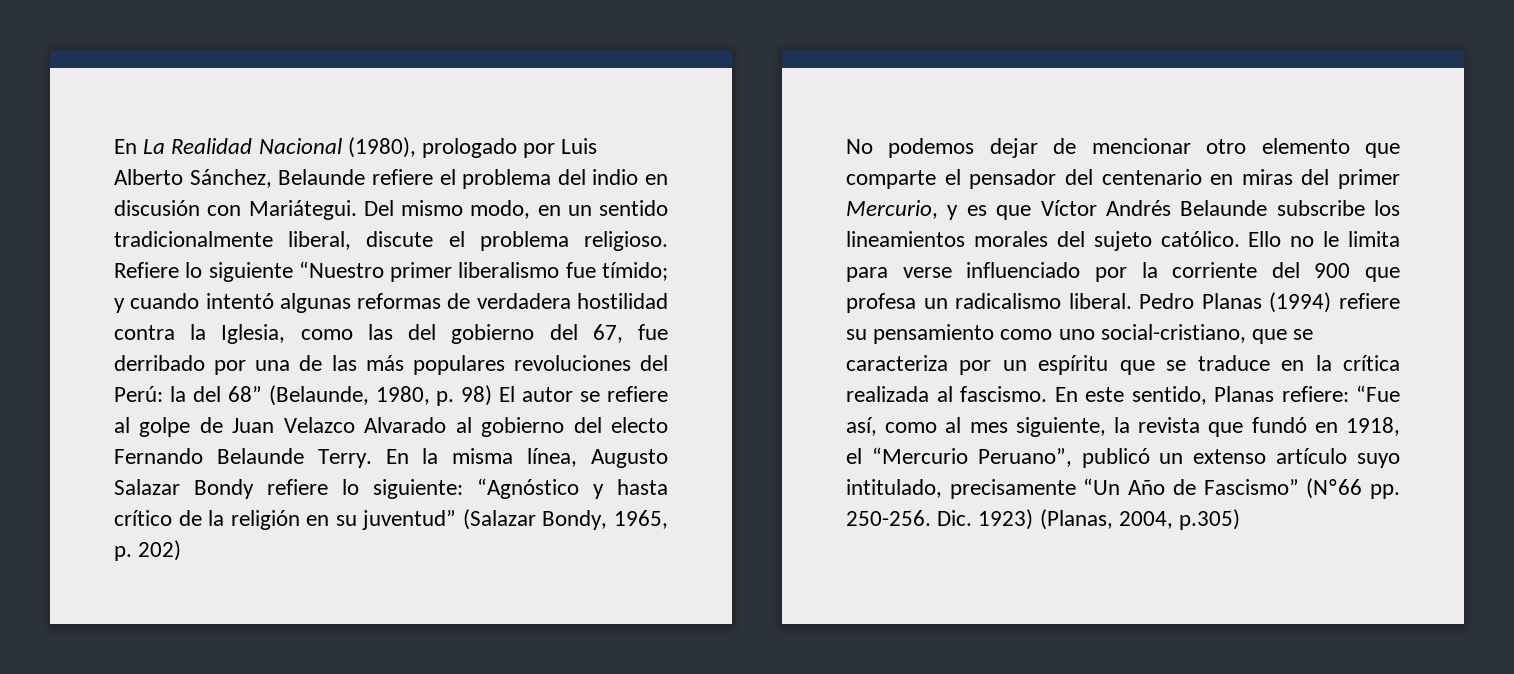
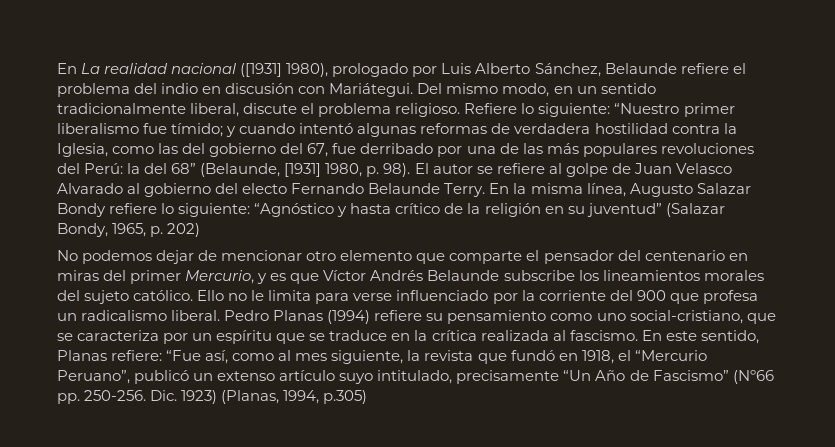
- En La Realidad Nacional (1980), prologado por Luis Alberto Sánchez, Belaunde refiere el problema del indio en discusión con Mariátegui.
+ En La realidad nacional ([1931] 1980), prologado por Luis Alberto Sánchez, Belaunde refiere el problema del indio en discusión con Mariátegui.
- Refiere lo siguiente “Nuestro primer liberalismo fue tímido; y cuando intentó algunas reformas de verdadera hostilidad contra la Iglesia, como las del gobierno del 67, fue derribado por una de las más populares revoluciones del Perú: la del 68” (Belaunde, 1980, p. 98) El autor se refiere al golpe de Juan Velazco Alvarado al gobierno del electo Fernando Belaunde Terry.
+ Refiere lo siguiente: “Nuestro primer liberalismo fue tímido; y cuando intentó algunas reformas de verdadera hostilidad contra la Iglesia, como las del gobierno del 67, fue derribado por una de las más populares revoluciones del Perú: la del 68” (Belaunde, [1931] 1980, p. 98). El autor se refiere al golpe de Juan Velasco Alvarado al gobierno del electo Fernando Belaunde Terry.
- Dic. 1923) (Planas, 2004, p.305)
+ Dic. 1923) (Planas, 1994, p.305)

